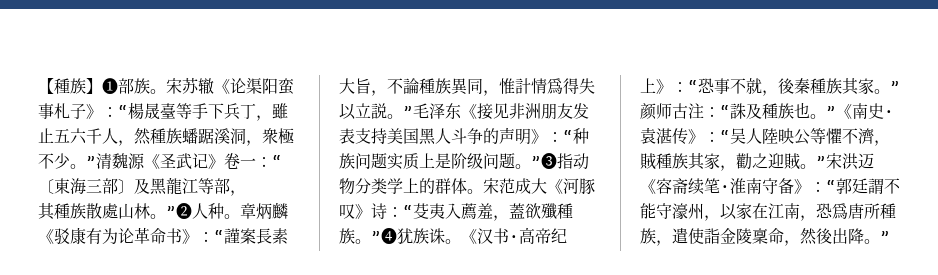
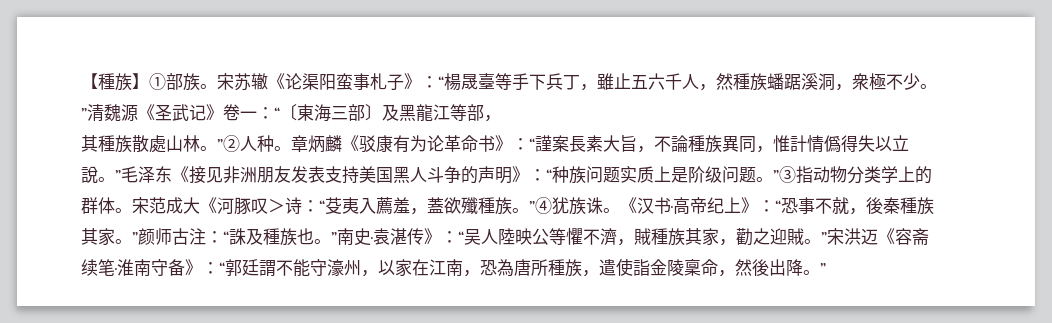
- 【種族】❶部族。
+ 【種族】①部族。
- 其種族散處山林。”❷人种。
+ 其種族散處山林。”②人种。
- 章炳麟《驳康有为论革命书》：“謹案長素大旨，不論種族異同，惟計情爲得失以立説。”毛泽东《接见非洲朋友发表支持美国黑人斗争的声明》：“种族问题实质上是阶级问题。”❸指动物分类学上的群体。
+ 章炳麟《驳康有为论革命书》：“謹案長素大旨，不論種族異同，惟計情僞得失以立說。”毛泽东《接见非洲朋友发表支持美国黑人斗争的声明》：“种族问题实质上是阶级问题。”③指动物分类学上的群体。
- 宋范成大《河豚叹》诗：“芟夷入薦羞，蓋欲殲種族。”❹犹族诛。
+ 宋范成大《河豚叹＞诗：“芟夷入薦羞，蓋欲殲種族。”④犹族诛。
- “誅及種族也。”《南史·袁湛传》：
+ “誅及種族也。”南史·袁湛传》：
- “郭廷謂不能守濠州，以家在江南，恐爲唐所種族，遣使詣金陵稟命，然後出降。”
+ “郭廷謂不能守濠州，以家在江南，恐為唐所種族，遣使詣金陵稟命，然後出降。”

